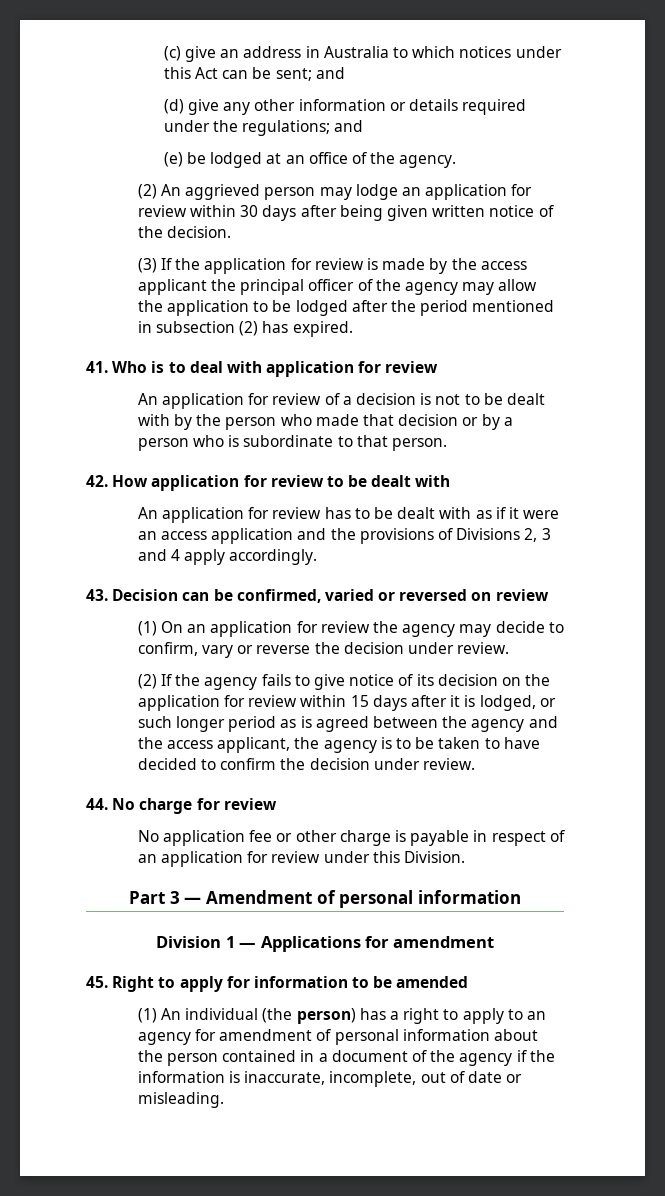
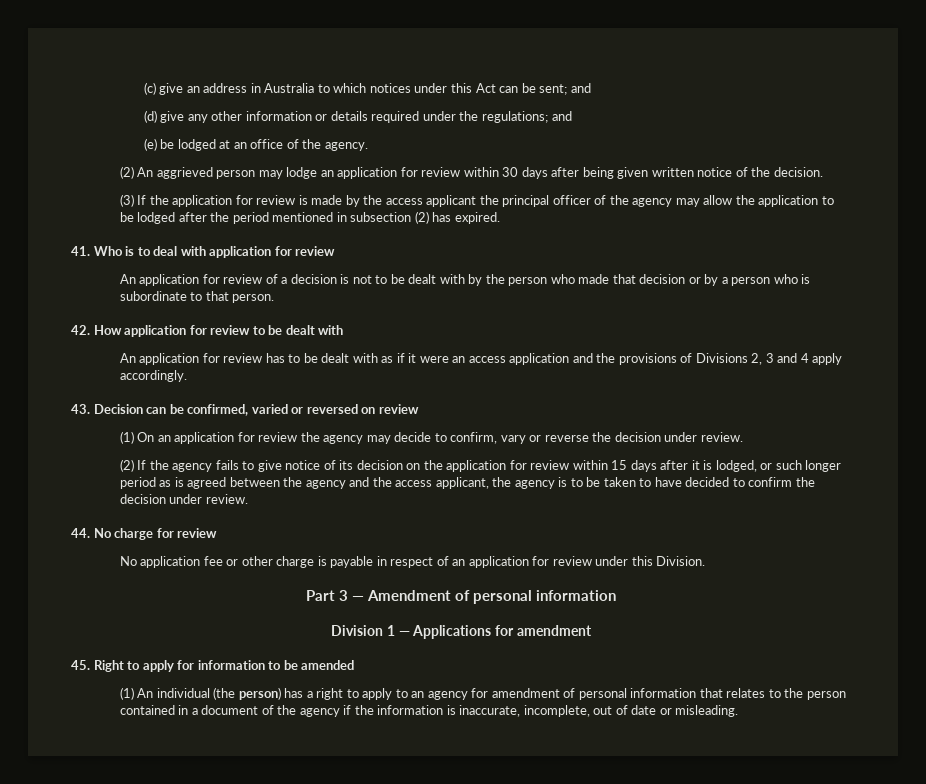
- (1) An individual (the person) has a right to apply to an agency for amendment of personal information about the person contained in a document of the agency if the information is inaccurate, incomplete, out of date or misleading.
+ (1) An individual (the person) has a right to apply to an agency for amendment of personal information that relates to the person contained in a document of the agency if the information is inaccurate, incomplete, out of date or misleading.

